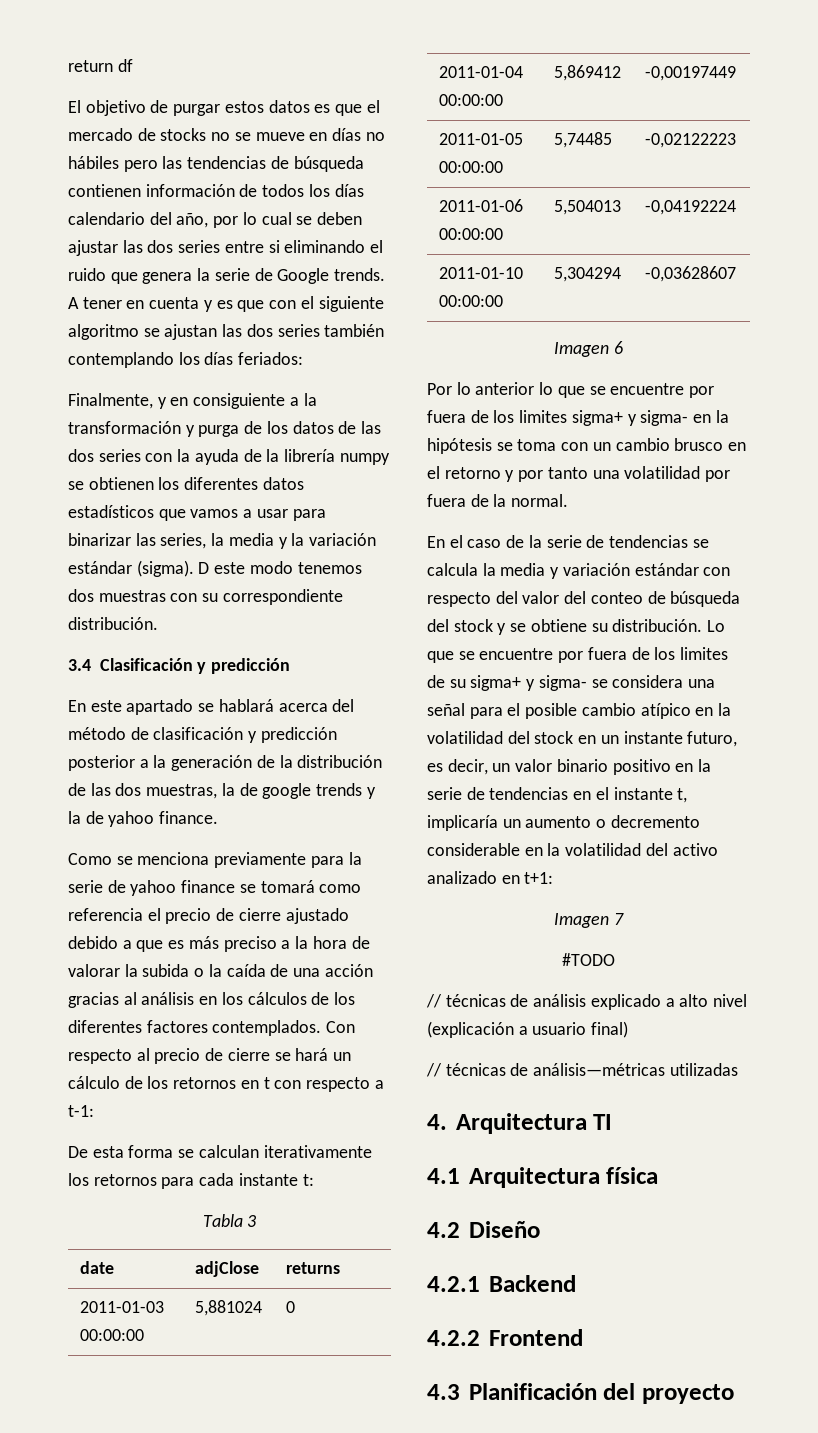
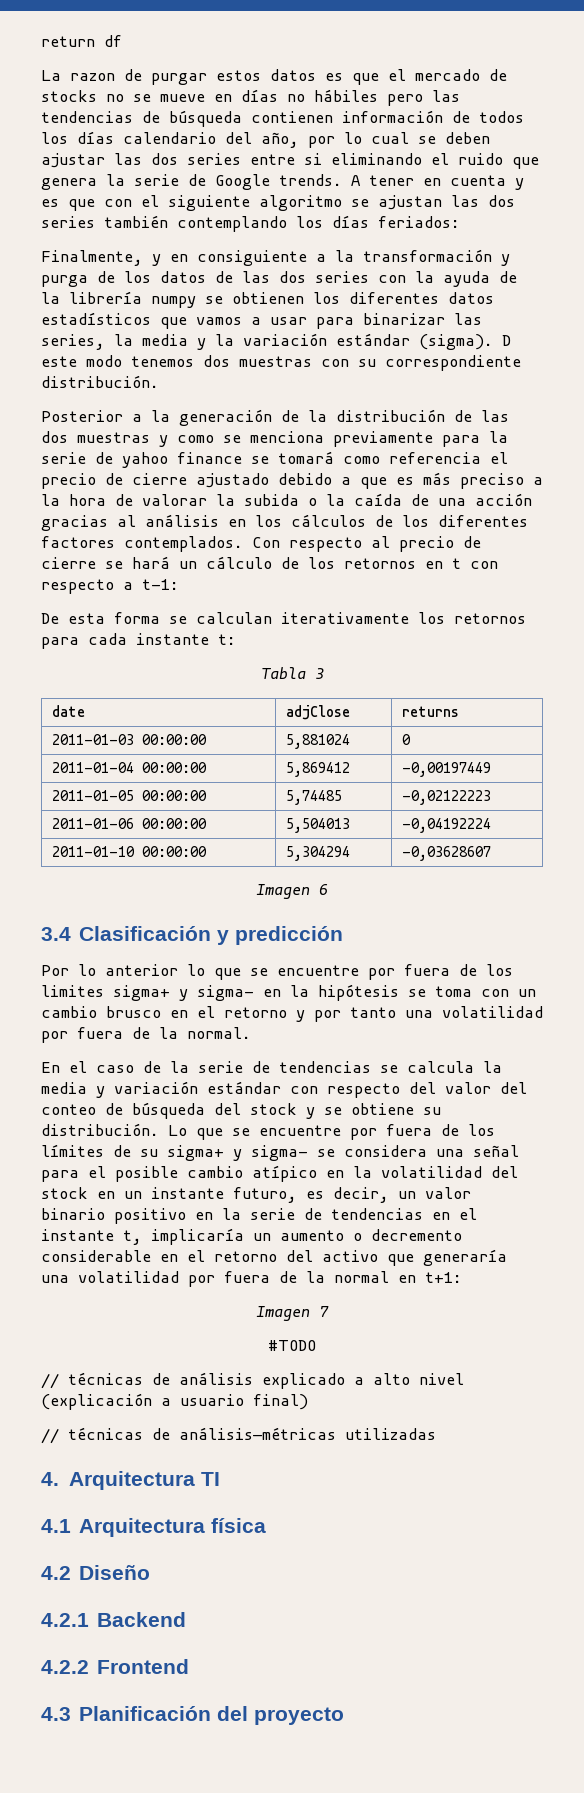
- El objetivo de purgar estos datos es que el mercado de stocks no se mueve en días no hábiles pero las tendencias de búsqueda contienen información de todos los días calendario del año, por lo cual se deben ajustar las dos series entre si eliminando el ruido que genera la serie de Google trends.
+ La razon de purgar estos datos es que el mercado de stocks no se mueve en días no hábiles pero las tendencias de búsqueda contienen información de todos los días calendario del año, por lo cual se deben ajustar las dos series entre si eliminando el ruido que genera la serie de Google trends.
- 3.4 Clasificación y predicción
- En este apartado se hablará acerca del método de clasificación y predicción posterior a la generación de la distribución de las dos muestras, la de google trends y la de yahoo finance.
- Como se menciona previamente para la serie de yahoo finance se tomará como referencia el precio de cierre ajustado debido a que es más preciso a la hora de valorar la subida o la caída de una acción gracias al análisis en los cálculos de los diferentes factores contemplados.
+ Posterior a la generación de la distribución de las dos muestras y como se menciona previamente para la serie de yahoo finance se tomará como referencia el precio de cierre ajustado debido a que es más preciso a la hora de valorar la subida o la caída de una acción gracias al análisis en los cálculos de los diferentes factores contemplados.
+ 3.4 Clasificación y predicción
- Lo que se encuentre por fuera de los limites de su sigma+ y sigma- se considera una señal para el posible cambio atípico en la volatilidad del stock en un instante futuro, es decir, un valor binario positivo en la serie de tendencias en el instante t, implicaría un aumento o decremento considerable en la volatilidad del activo analizado en t+1:
+ Lo que se encuentre por fuera de los límites de su sigma+ y sigma- se considera una señal para el posible cambio atípico en la volatilidad del stock en un instante futuro, es decir, un valor binario positivo en la serie de tendencias en el instante t, implicaría un aumento o decremento considerable en el retorno del activo que generaría una volatilidad por fuera de la normal en t+1:

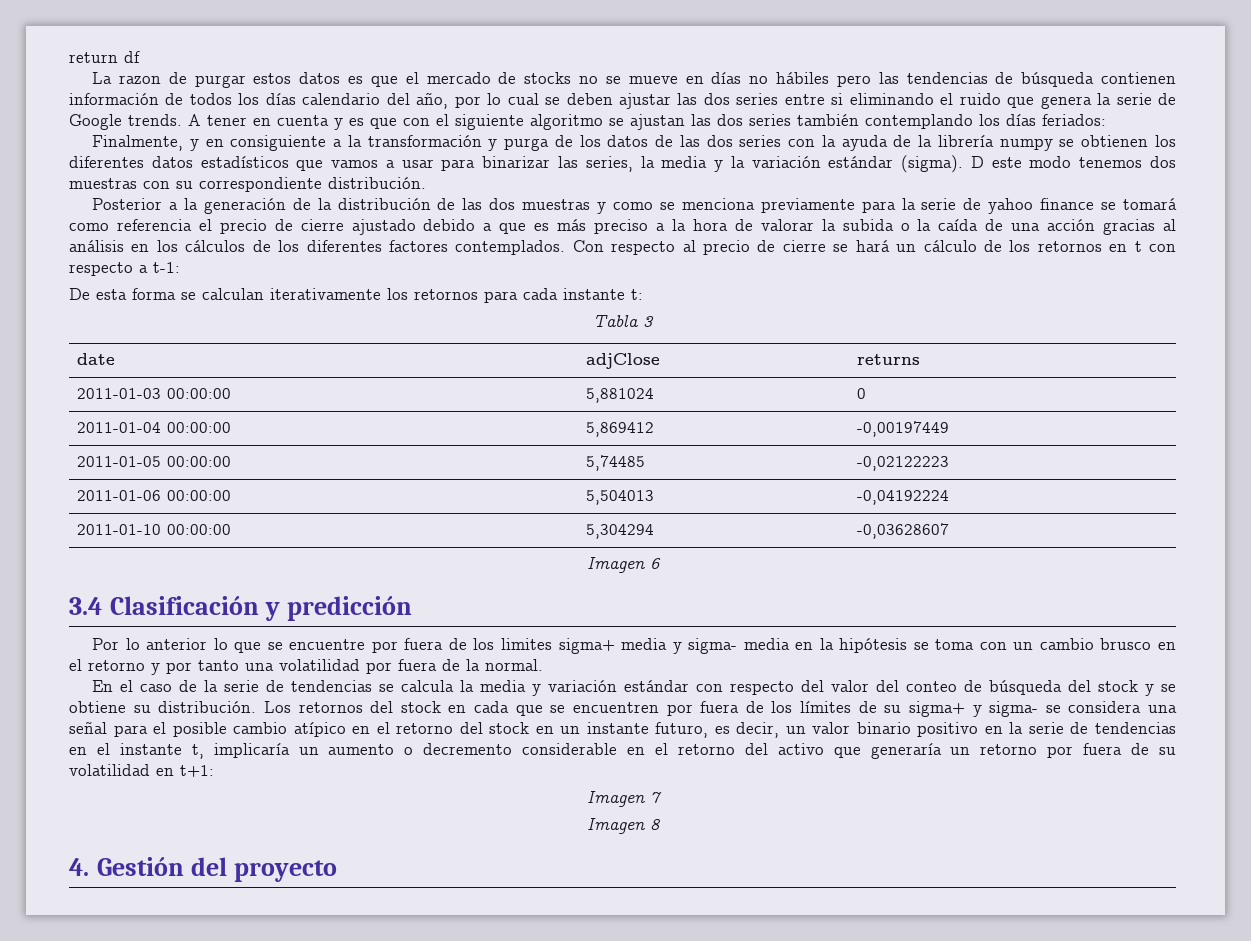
- Por lo anterior lo que se encuentre por fuera de los limites sigma+ y sigma- en la hipótesis se toma con un cambio brusco en el retorno y por tanto una volatilidad por fuera de la normal.
+ Por lo anterior lo que se encuentre por fuera de los limites sigma+ media y sigma- media en la hipótesis se toma con un cambio brusco en el retorno y por tanto una volatilidad por fuera de la normal.
- Lo que se encuentre por fuera de los límites de su sigma+ y sigma- se considera una señal para el posible cambio atípico en la volatilidad del stock en un instante futuro, es decir, un valor binario positivo en la serie de tendencias en el instante t, implicaría un aumento o decremento considerable en el retorno del activo que generaría una volatilidad por fuera de la normal en t+1:
+ Los retornos del stock en cada que se encuentren por fuera de los límites de su sigma+ y sigma- se considera una señal para el posible cambio atípico en el retorno del stock en un instante futuro, es decir, un valor binario positivo en la serie de tendencias en el instante t, implicaría un aumento o decremento considerable en el retorno del activo que generaría un retorno por fuera de su volatilidad en t+1:
- #TODO
- // técnicas de análisis explicado a alto nivel (explicación a usuario final)
- // técnicas de análisis—métricas utilizadas
- 4. Arquitectura TI
- 4.1 Arquitectura física
- 4.2 Diseño
- 4.2.1 Backend
- 4.2.2 Frontend
- 4.3 Planificación del proyecto
+ Imagen 8
+ 4. Gestión del proyecto

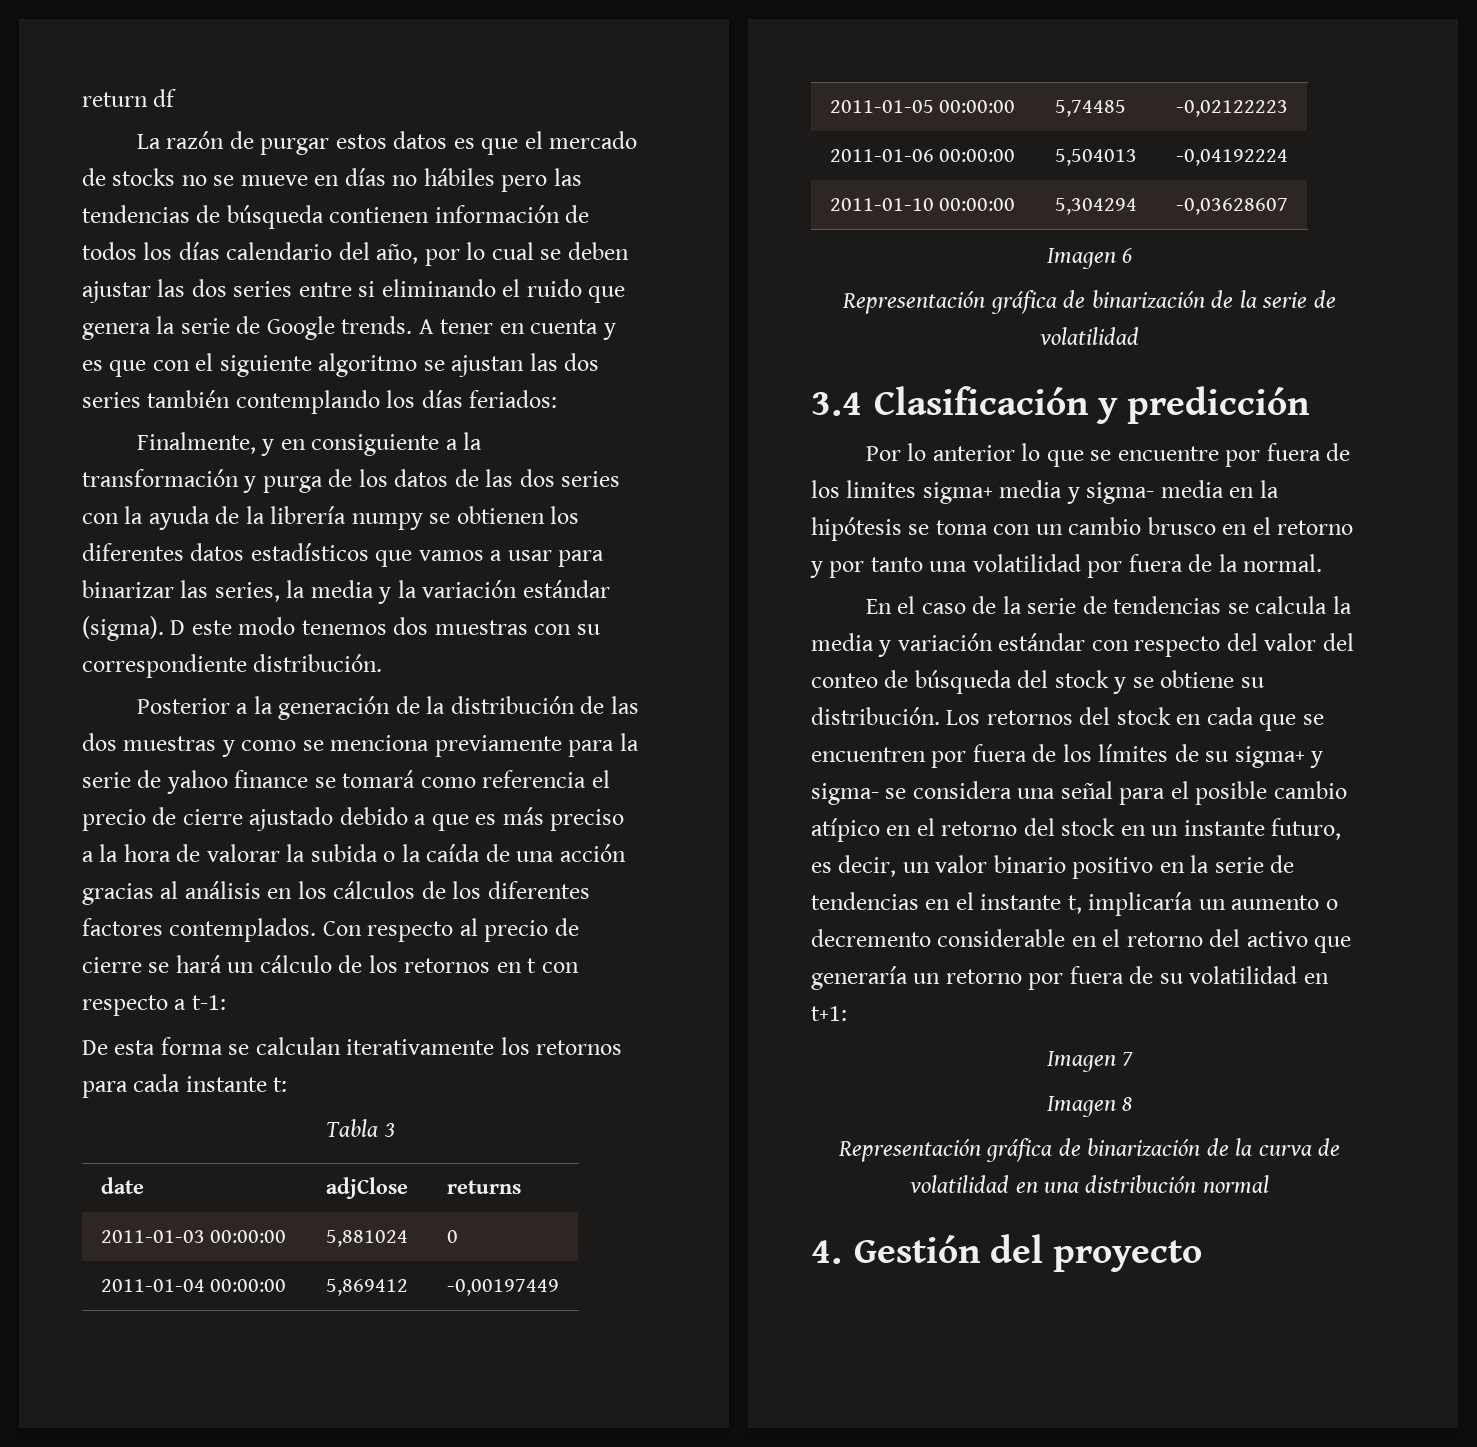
- La razon de purgar estos datos es que el mercado de stocks no se mueve en días no hábiles pero las tendencias de búsqueda contienen información de todos los días calendario del año, por lo cual se deben ajustar las dos series entre si eliminando el ruido que genera la serie de Google trends.
+ La razón de purgar estos datos es que el mercado de stocks no se mueve en días no hábiles pero las tendencias de búsqueda contienen información de todos los días calendario del año, por lo cual se deben ajustar las dos series entre si eliminando el ruido que genera la serie de Google trends.
+ Representación gráfica de binarización de la serie de volatilidad
+ Representación gráfica de binarización de la curva de volatilidad en una distribución normal

